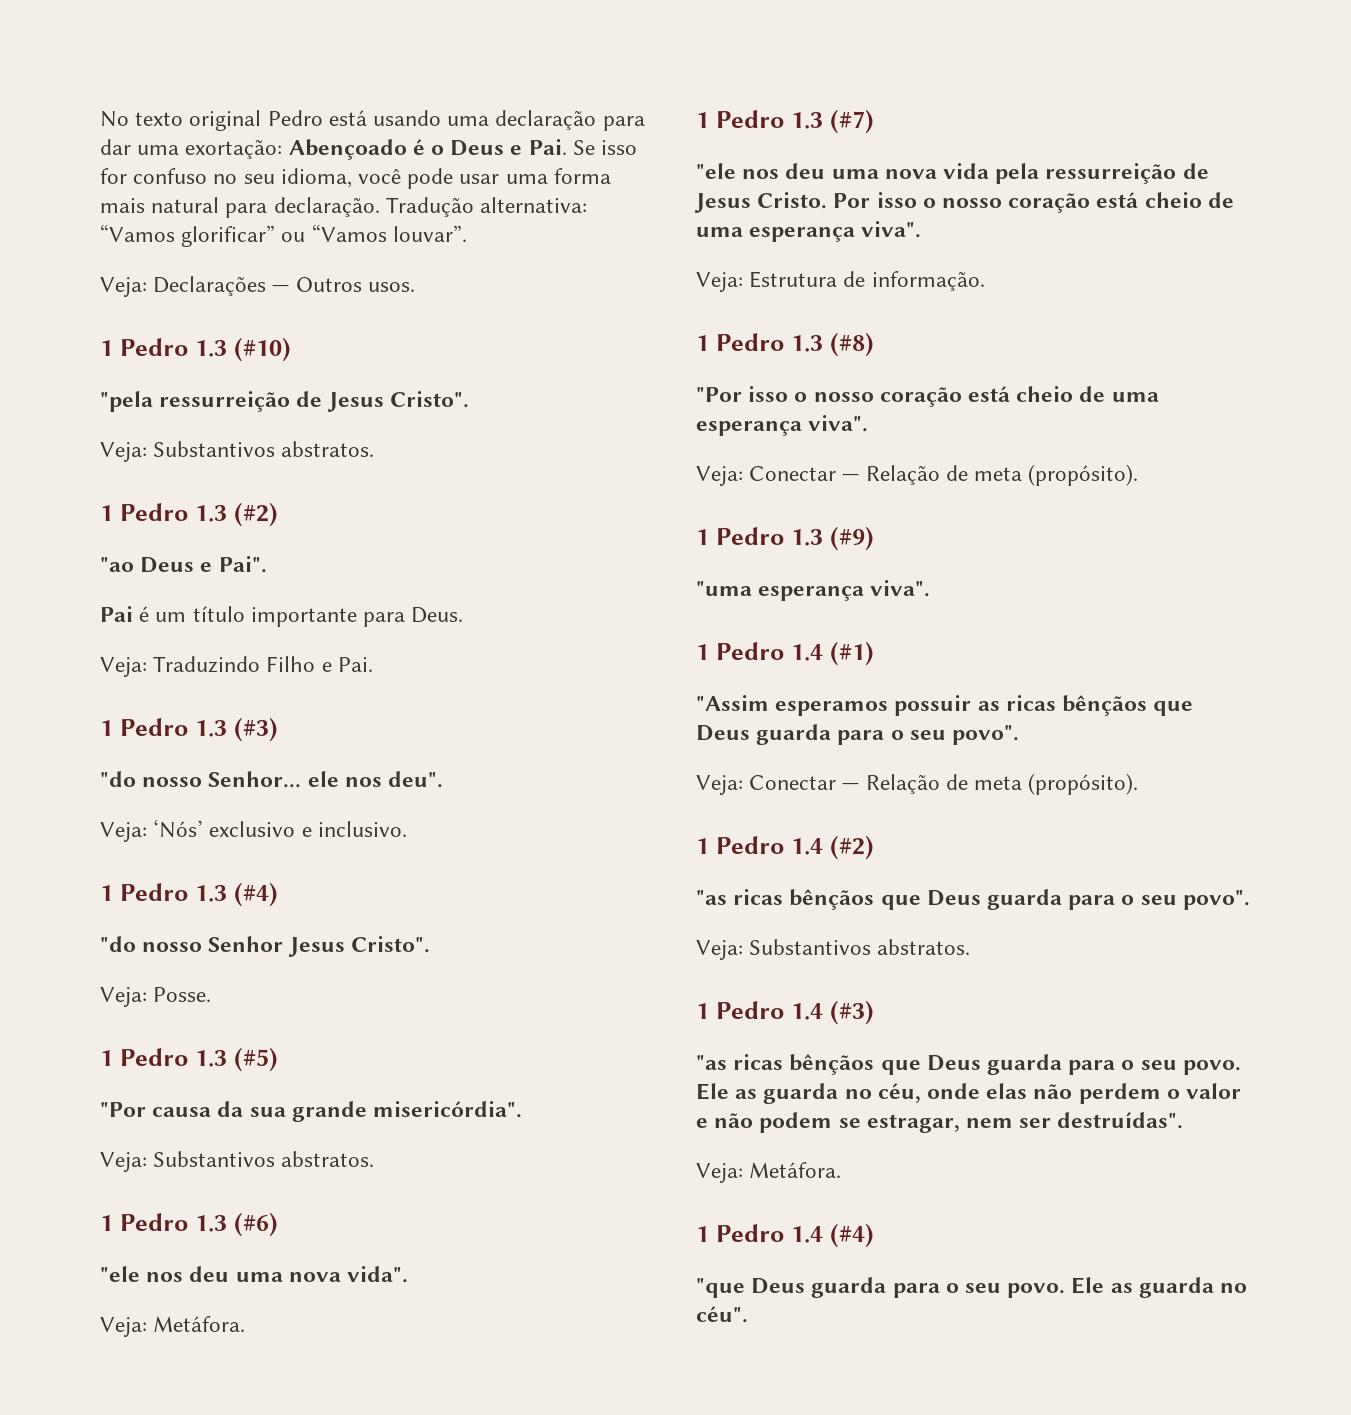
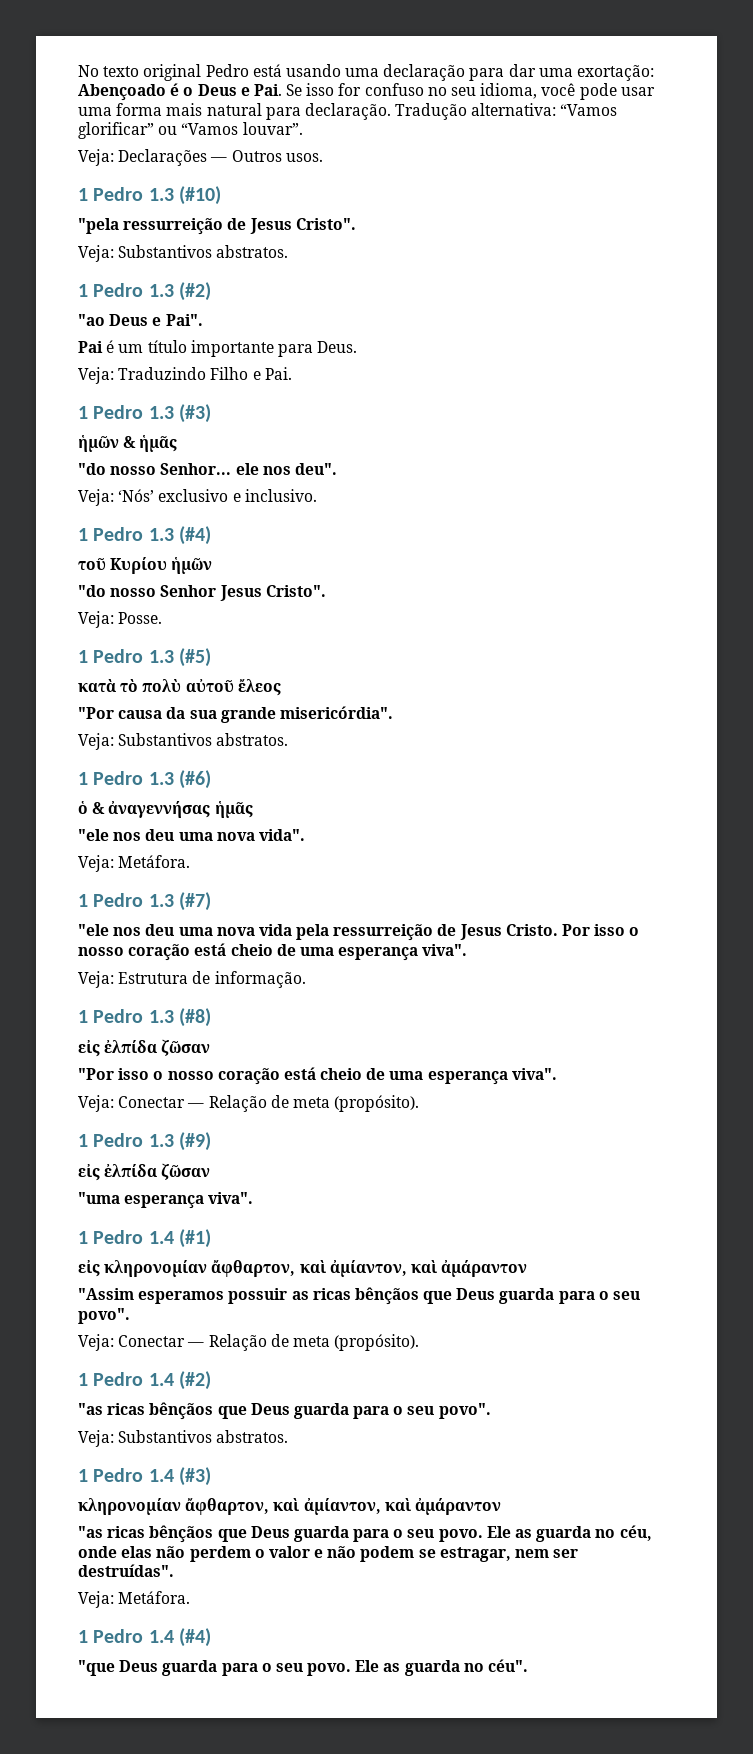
+ ἡμῶν & ἡμᾶς
+ τοῦ Κυρίου ἡμῶν
+ κατὰ τὸ πολὺ αὐτοῦ ἔλεος
+ ὁ & ἀναγεννήσας ἡμᾶς
  1 Pedro 1.3 (#8)
+ εἰς ἐλπίδα ζῶσαν
  1 Pedro 1.3 (#9)
+ εἰς ἐλπίδα ζῶσαν
+ εἰς κληρονομίαν ἄφθαρτον, καὶ ἀμίαντον, καὶ ἀμάραντον
  1 Pedro 1.4 (#3)
+ κληρονομίαν ἄφθαρτον, καὶ ἀμίαντον, καὶ ἀμάραντον

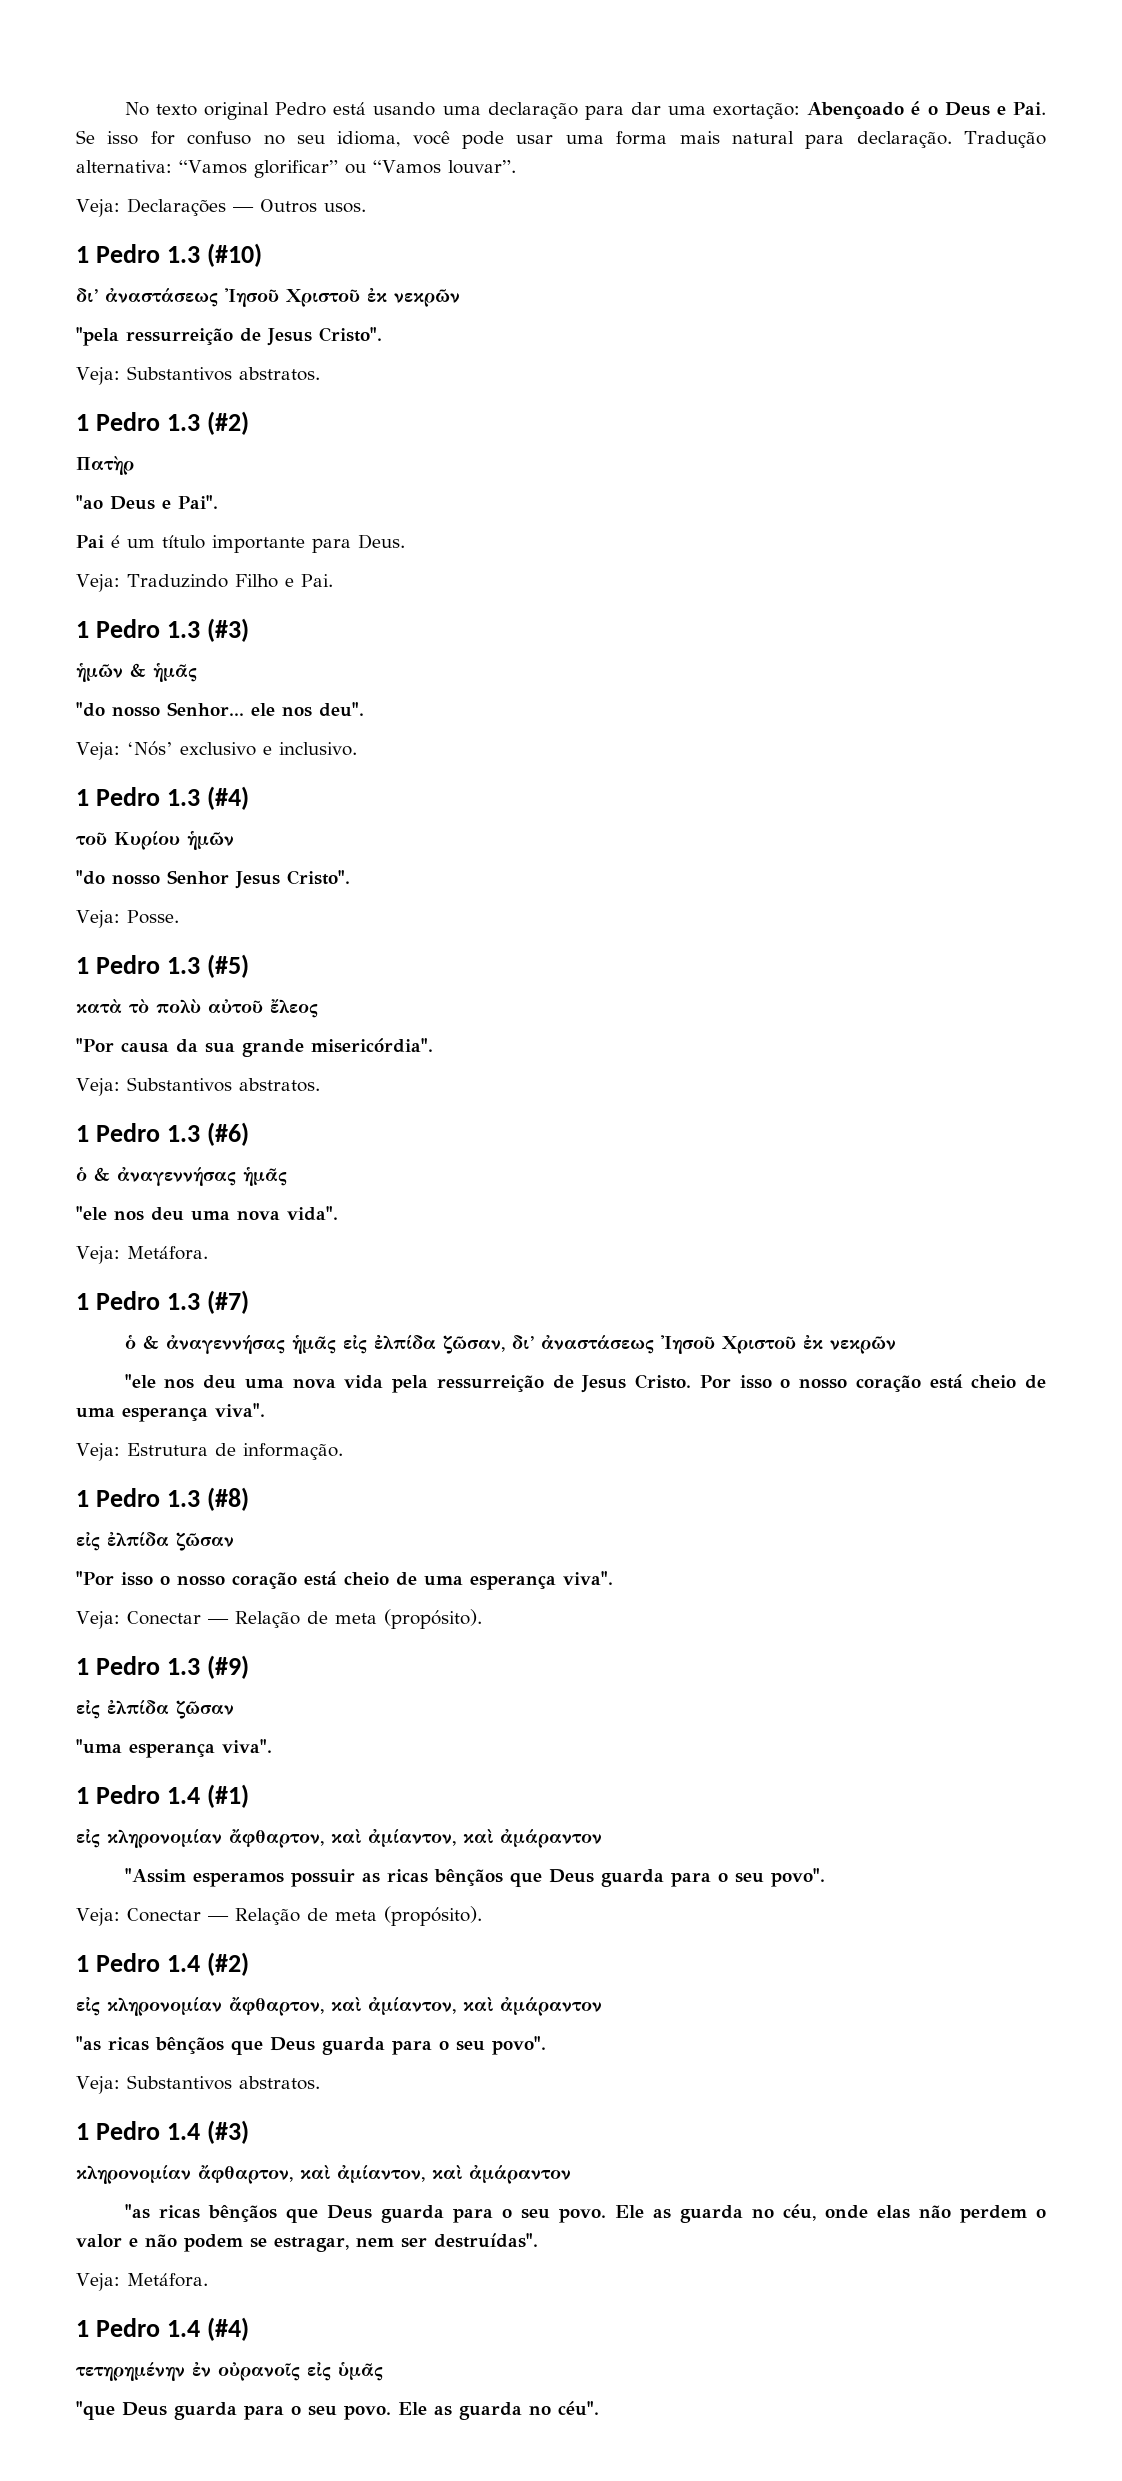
  1 Pedro 1.3 (#10)
+ δι’ ἀναστάσεως Ἰησοῦ Χριστοῦ ἐκ νεκρῶν
+ Πατὴρ
+ ὁ & ἀναγεννήσας ἡμᾶς εἰς ἐλπίδα ζῶσαν, δι’ ἀναστάσεως Ἰησοῦ Χριστοῦ ἐκ νεκρῶν
  1 Pedro 1.4 (#2)
+ εἰς κληρονομίαν ἄφθαρτον, καὶ ἀμίαντον, καὶ ἀμάραντον
+ τετηρημένην ἐν οὐρανοῖς εἰς ὑμᾶς

